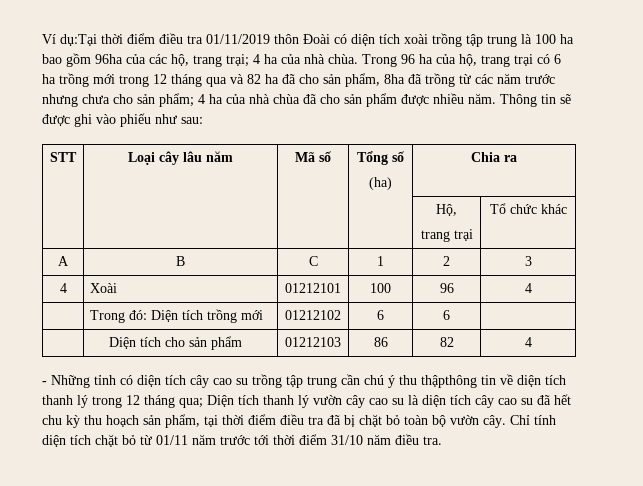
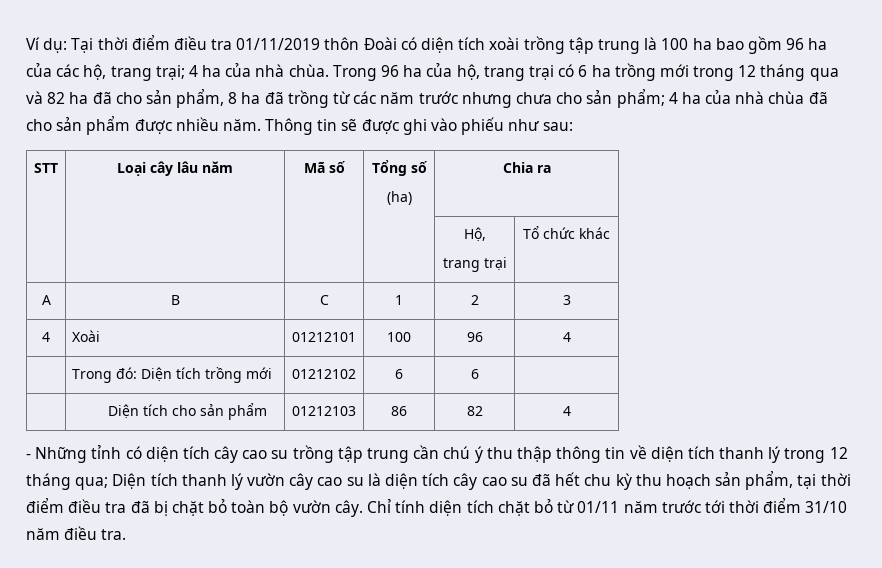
- Ví dụ:Tại thời điểm điều tra 01/11/2019 thôn Đoài có diện tích xoài trồng tập trung là 100 ha bao gồm 96ha của các hộ, trang trại; 4 ha của nhà chùa.
+ Ví dụ: Tại thời điểm điều tra 01/11/2019 thôn Đoài có diện tích xoài trồng tập trung là 100 ha bao gồm 96 ha của các hộ, trang trại; 4 ha của nhà chùa.
- Trong 96 ha của hộ, trang trại có 6 ha trồng mới trong 12 tháng qua và 82 ha đã cho sản phẩm, 8ha đã trồng từ các năm trước nhưng chưa cho sản phẩm; 4 ha của nhà chùa đã cho sản phẩm được nhiều năm.
+ Trong 96 ha của hộ, trang trại có 6 ha trồng mới trong 12 tháng qua và 82 ha đã cho sản phẩm, 8 ha đã trồng từ các năm trước nhưng chưa cho sản phẩm; 4 ha của nhà chùa đã cho sản phẩm được nhiều năm.
- - Những tỉnh có diện tích cây cao su trồng tập trung cần chú ý thu thậpthông tin về diện tích thanh lý trong 12 tháng qua;
+ - Những tỉnh có diện tích cây cao su trồng tập trung cần chú ý thu thập thông tin về diện tích thanh lý trong 12 tháng qua;

